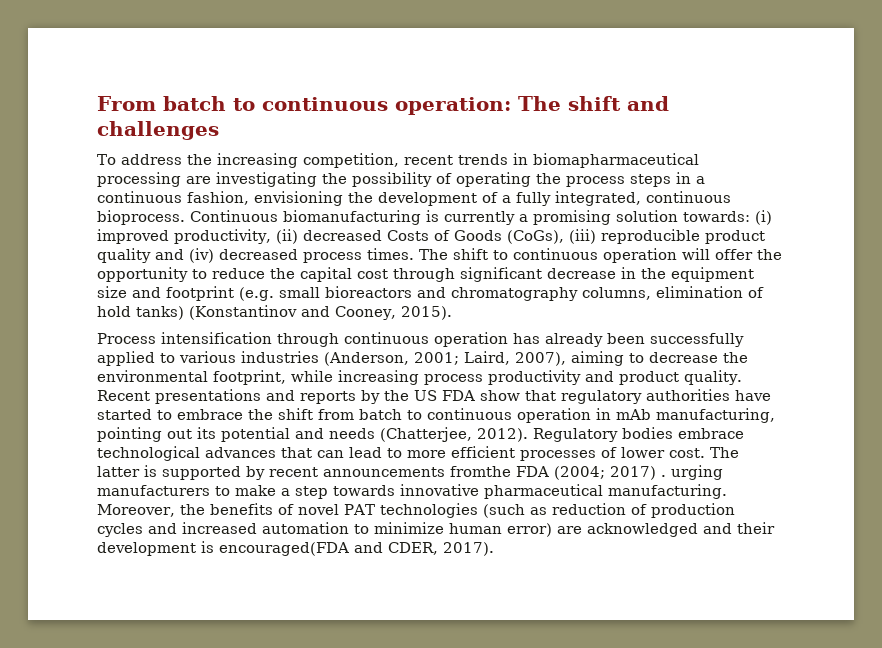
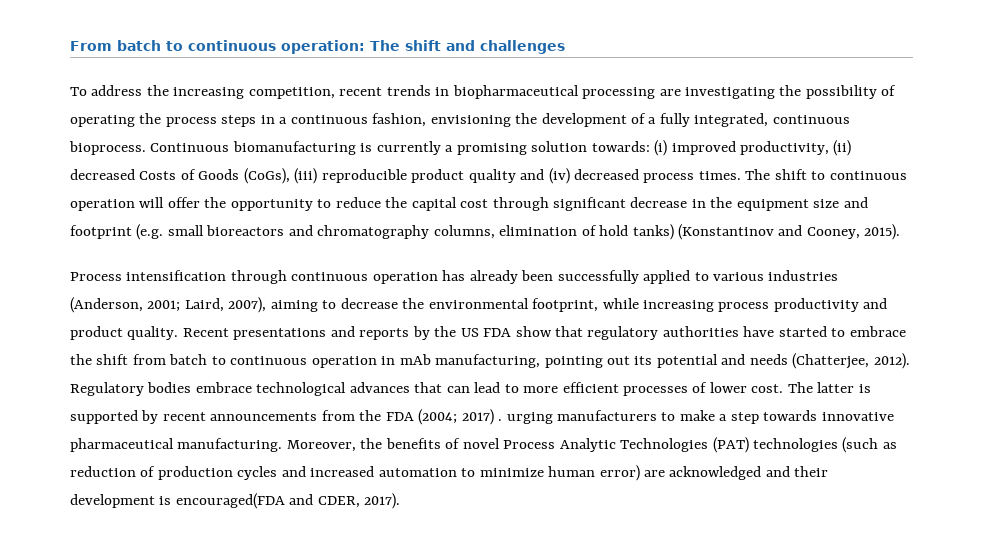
- To address the increasing competition, recent trends in biomapharmaceutical processing are investigating the possibility of operating the process steps in a continuous fashion, envisioning the development of a fully integrated, continuous bioprocess.
+ To address the increasing competition, recent trends in biopharmaceutical processing are investigating the possibility of operating the process steps in a continuous fashion, envisioning the development of a fully integrated, continuous bioprocess.
- The latter is supported by recent announcements fromthe FDA (2004; 2017) . urging manufacturers to make a step towards innovative pharmaceutical manufacturing.
+ The latter is supported by recent announcements from the FDA (2004; 2017) . urging manufacturers to make a step towards innovative pharmaceutical manufacturing.
- Moreover, the benefits of novel PAT technologies (such as reduction of production cycles and increased automation to minimize human error) are acknowledged and their development is encouraged(FDA and CDER, 2017).
+ Moreover, the benefits of novel Process Analytic Technologies (PAT) technologies (such as reduction of production cycles and increased automation to minimize human error) are acknowledged and their development is encouraged(FDA and CDER, 2017).

